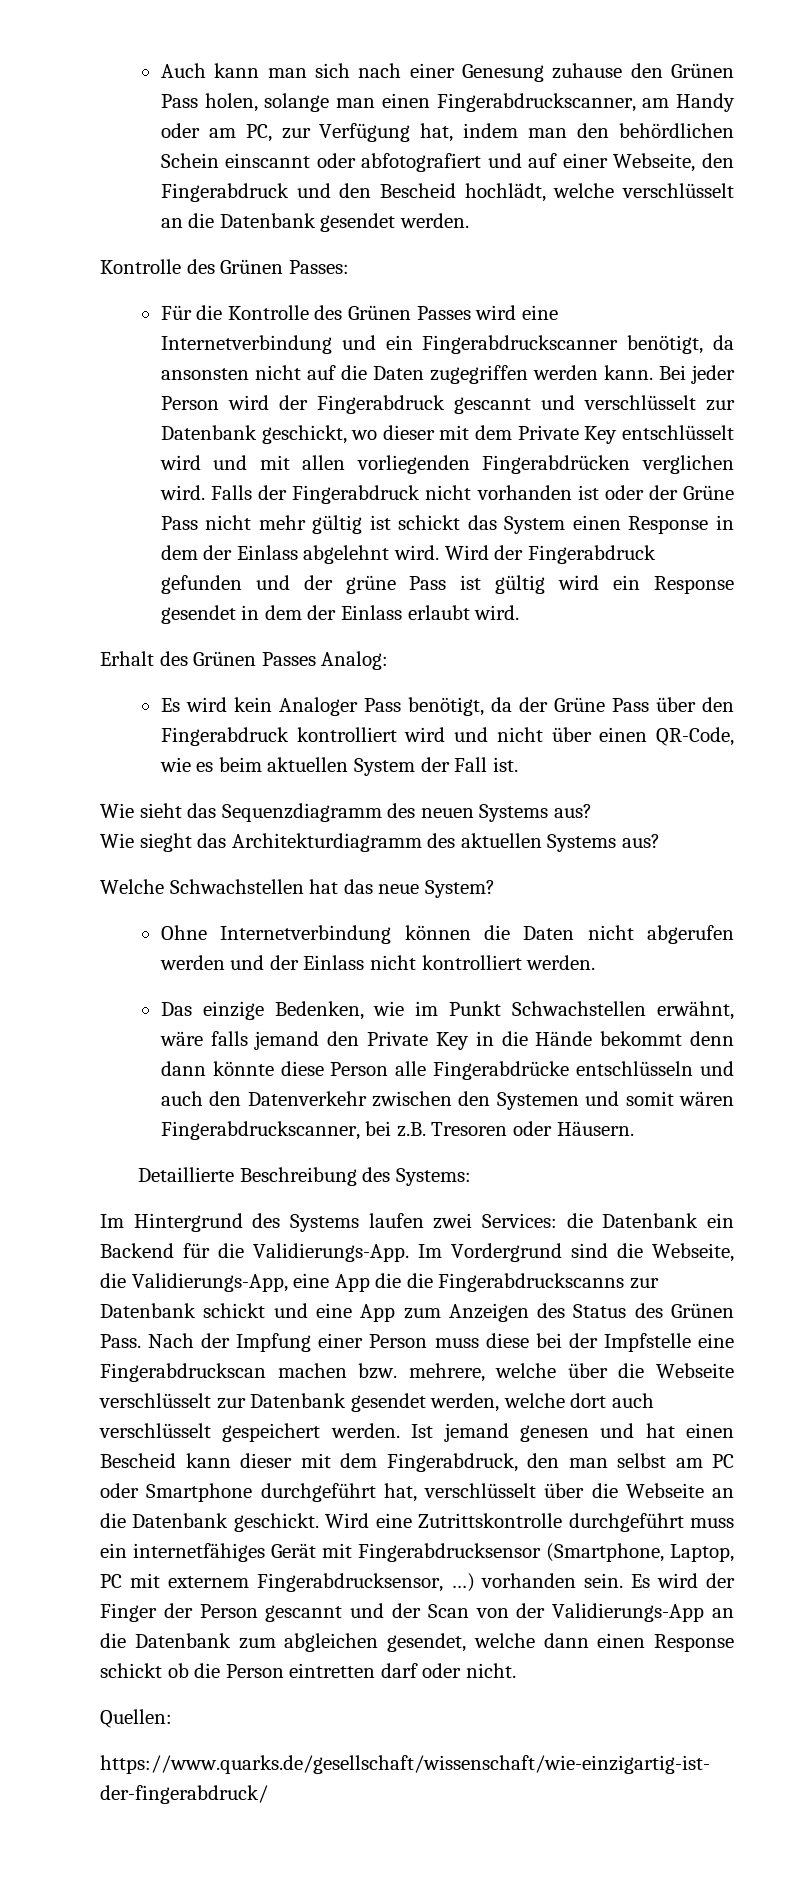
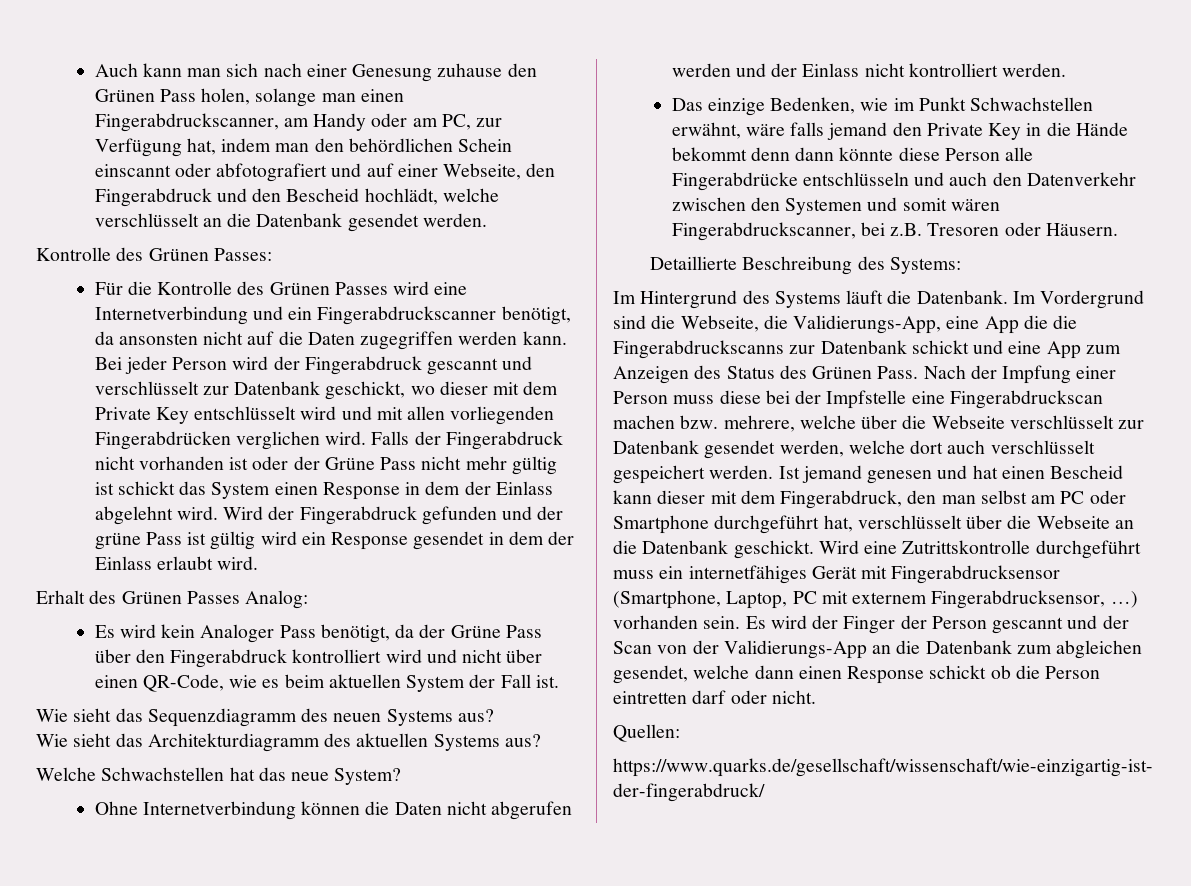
- Wie sieght das Architekturdiagramm des aktuellen Systems aus?
+ Wie sieht das Architekturdiagramm des aktuellen Systems aus?
- Im Hintergrund des Systems laufen zwei Services: die Datenbank ein Backend für die Validierungs-App.
+ Im Hintergrund des Systems läuft die Datenbank.

